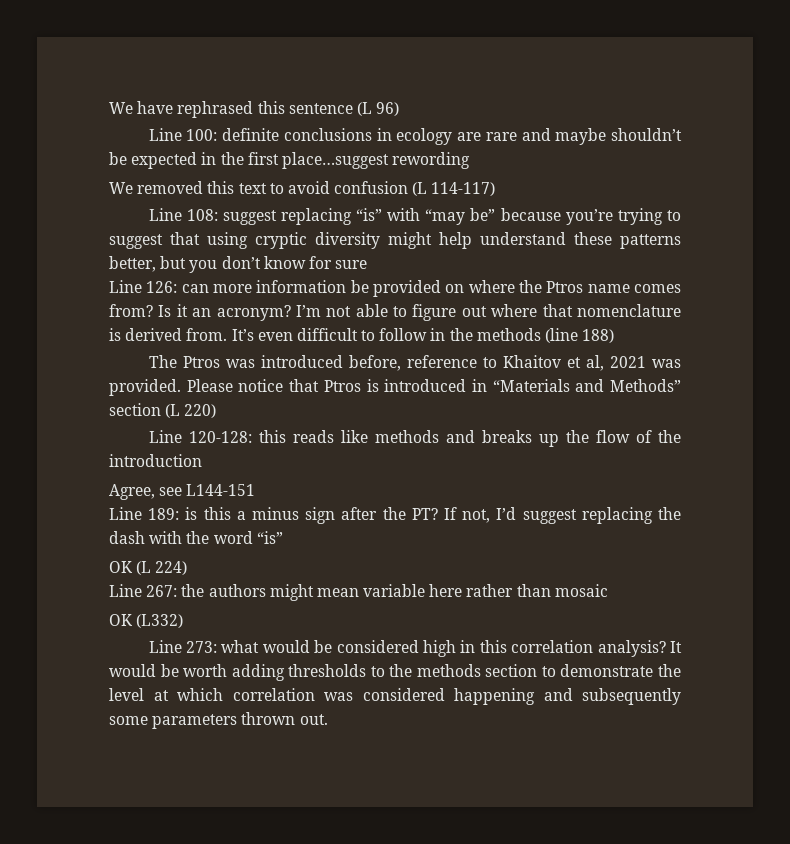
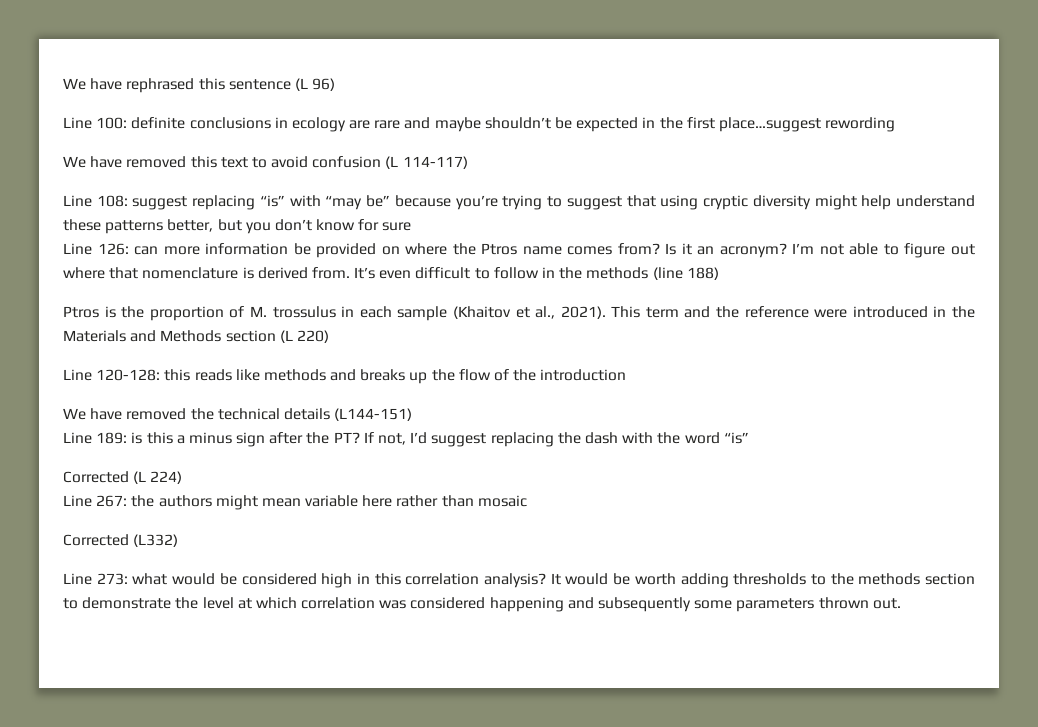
- We removed this text to avoid confusion (L 114-117)
+ We have removed this text to avoid confusion (L 114-117)
- The Ptros was introduced before, reference to Khaitov et al, 2021 was provided. Please notice that Ptros is introduced in “Materials and Methods” section (L 220)
+ Ptros is the proportion of M. trossulus in each sample (Khaitov et al., 2021). This term and the reference were introduced in the Materials and Methods section (L 220)
- Agree, see L144-151
+ We have removed the technical details (L144-151)
- OK (L 224)
+ Corrected (L 224)
- OK (L332)
+ Corrected (L332)

